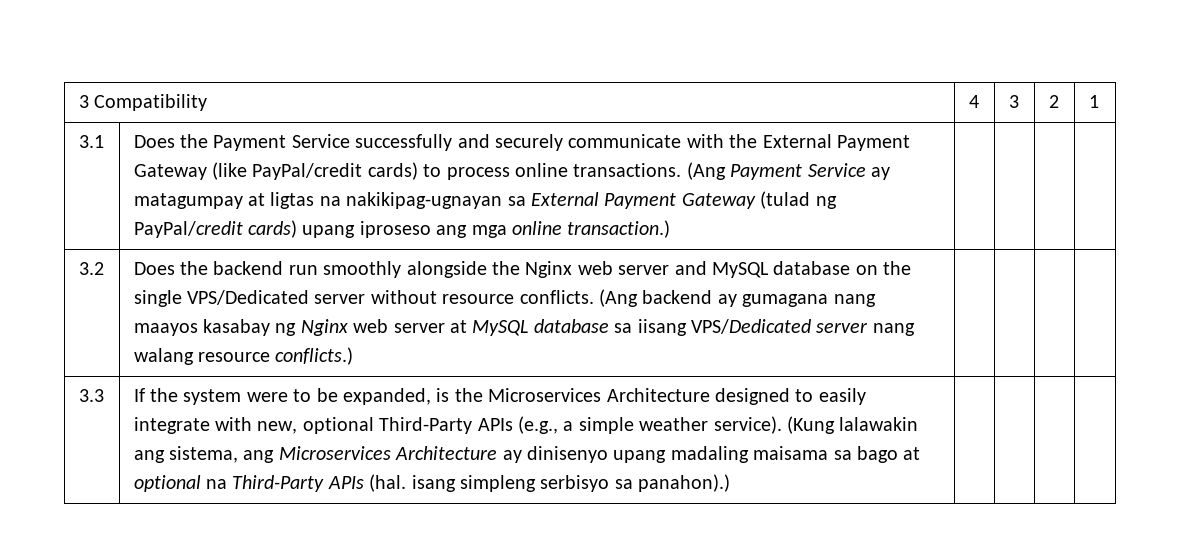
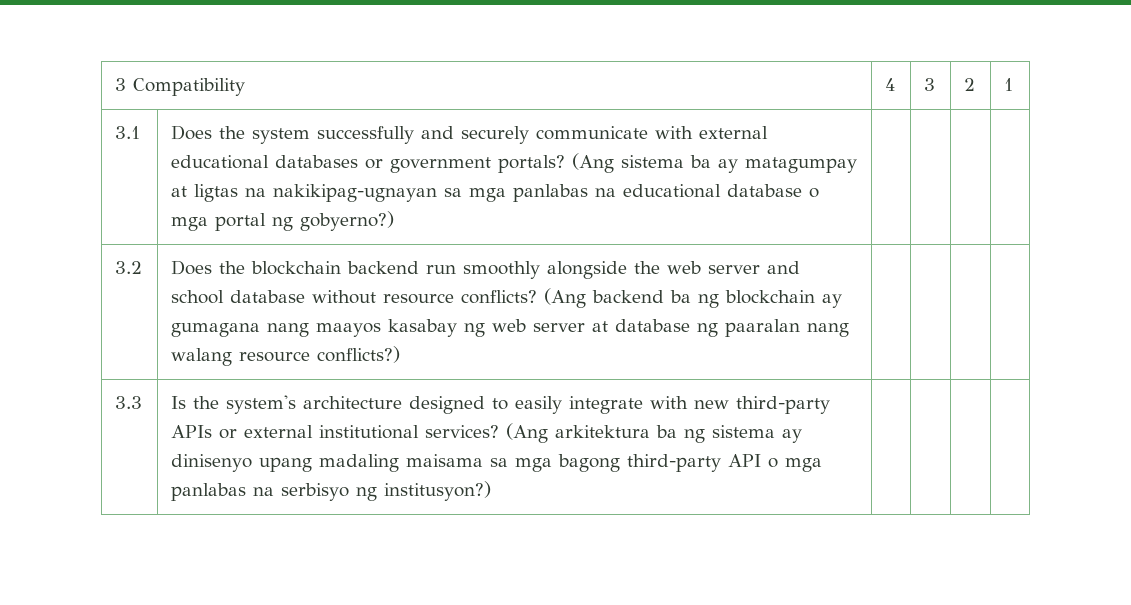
- Does the Payment Service successfully and securely communicate with the External Payment Gateway (like PayPal/credit cards) to process online transactions. (Ang Payment Service ay matagumpay at ligtas na nakikipag-ugnayan sa External Payment Gateway (tulad ng PayPal/credit cards) upang iproseso ang mga online transaction.)
+ Does the system successfully and securely communicate with external educational databases or government portals? (Ang sistema ba ay matagumpay at ligtas na nakikipag-ugnayan sa mga panlabas na educational database o mga portal ng gobyerno?)
- Does the backend run smoothly alongside the Nginx web server and MySQL database on the single VPS/Dedicated server without resource conflicts.
+ Does the blockchain backend run smoothly alongside the web server and school database without resource conflicts?
- (Ang backend ay gumagana nang maayos kasabay ng Nginx web server at MySQL database sa iisang VPS/Dedicated server nang walang resource conflicts.)
+ (Ang backend ba ng blockchain ay gumagana nang maayos kasabay ng web server at database ng paaralan nang walang resource conflicts?)
- If the system were to be expanded, is the Microservices Architecture designed to easily integrate with new, optional Third-Party APIs (e.g., a simple weather service). (Kung lalawakin ang sistema, ang Microservices Architecture ay dinisenyo upang madaling maisama sa bago at optional na Third-Party APIs (hal. isang simpleng serbisyo sa panahon).)
+ Is the system's architecture designed to easily integrate with new third-party APIs or external institutional services? (Ang arkitektura ba ng sistema ay dinisenyo upang madaling maisama sa mga bagong third-party API o mga panlabas na serbisyo ng institusyon?)

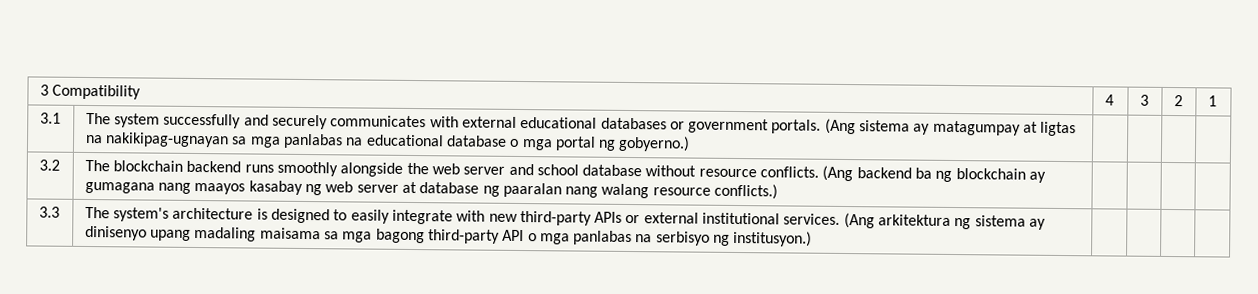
- 3.1 | Does the system successfully and securely communicate with external educational databases or government portals? (Ang sistema ba ay matagumpay at ligtas na nakikipag-ugnayan sa mga panlabas na educational database o mga portal ng gobyerno?) | | | |
+ 3.1 | The system successfully and securely communicates with external educational databases or government portals. (Ang sistema ay matagumpay at ligtas na nakikipag-ugnayan sa mga panlabas na educational database o mga portal ng gobyerno.) | | | |
- 3.2 | Does the blockchain backend run smoothly alongside the web server and school database without resource conflicts? (Ang backend ba ng blockchain ay gumagana nang maayos kasabay ng web server at database ng paaralan nang walang resource conflicts?) | | | |
+ 3.2 | The blockchain backend runs smoothly alongside the web server and school database without resource conflicts. (Ang backend ba ng blockchain ay gumagana nang maayos kasabay ng web server at database ng paaralan nang walang resource conflicts.) | | | |
- 3.3 | Is the system's architecture designed to easily integrate with new third-party APIs or external institutional services? (Ang arkitektura ba ng sistema ay dinisenyo upang madaling maisama sa mga bagong third-party API o mga panlabas na serbisyo ng institusyon?) | | | |
+ 3.3 | The system's architecture is designed to easily integrate with new third-party APIs or external institutional services. (Ang arkitektura ng sistema ay dinisenyo upang madaling maisama sa mga bagong third-party API o mga panlabas na serbisyo ng institusyon.) | | | |

